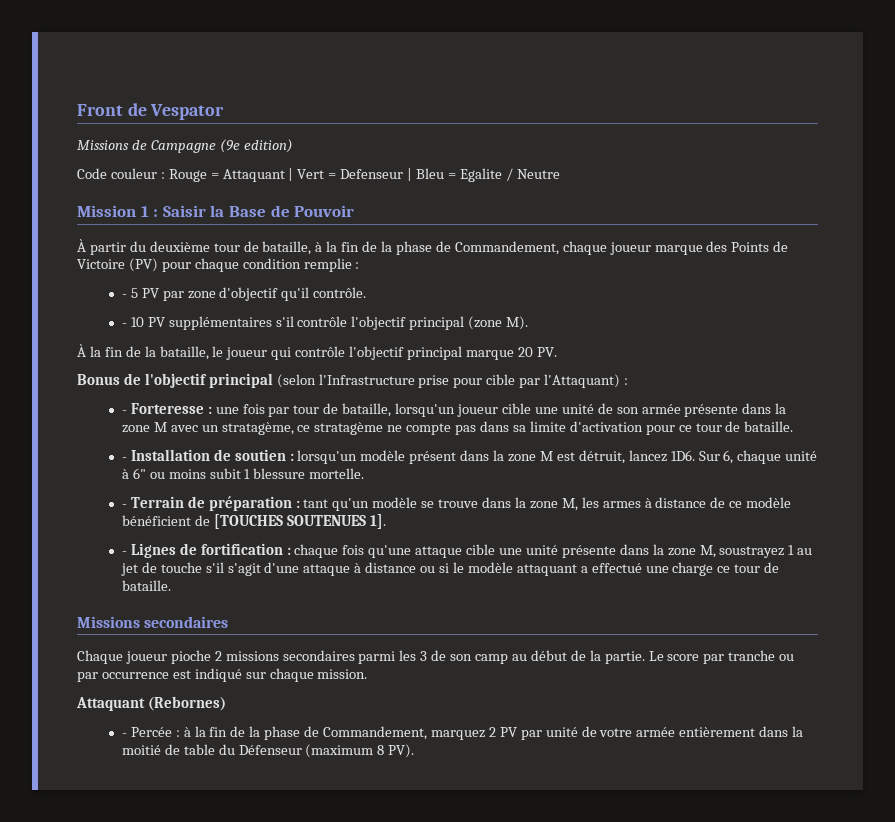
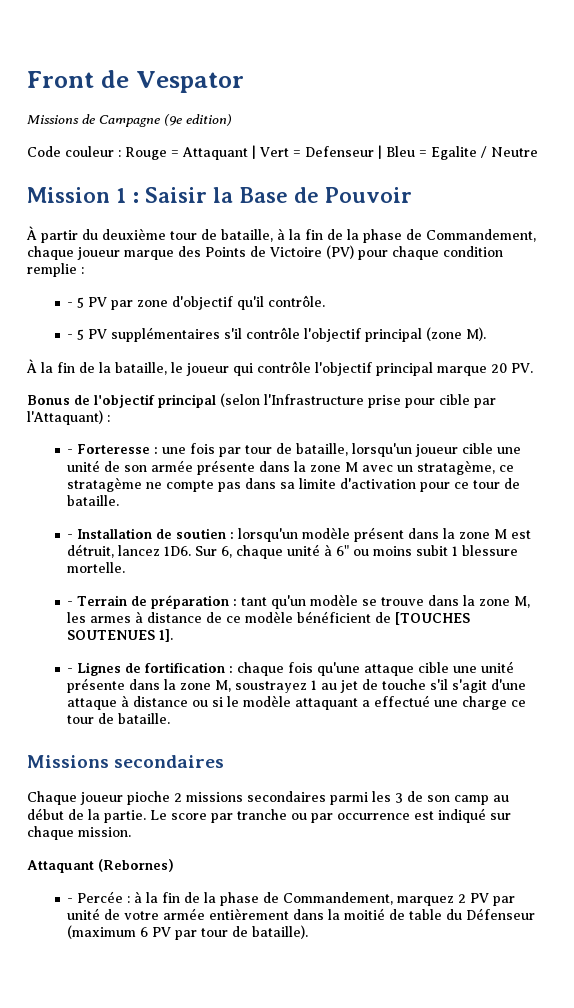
- - 10 PV supplémentaires s'il contrôle l'objectif principal (zone M).
+ - 5 PV supplémentaires s'il contrôle l'objectif principal (zone M).
- - Percée : à la fin de la phase de Commandement, marquez 2 PV par unité de votre armée entièrement dans la moitié de table du Défenseur (maximum 8 PV).
+ - Percée : à la fin de la phase de Commandement, marquez 2 PV par unité de votre armée entièrement dans la moitié de table du Défenseur (maximum 6 PV par tour de bataille).

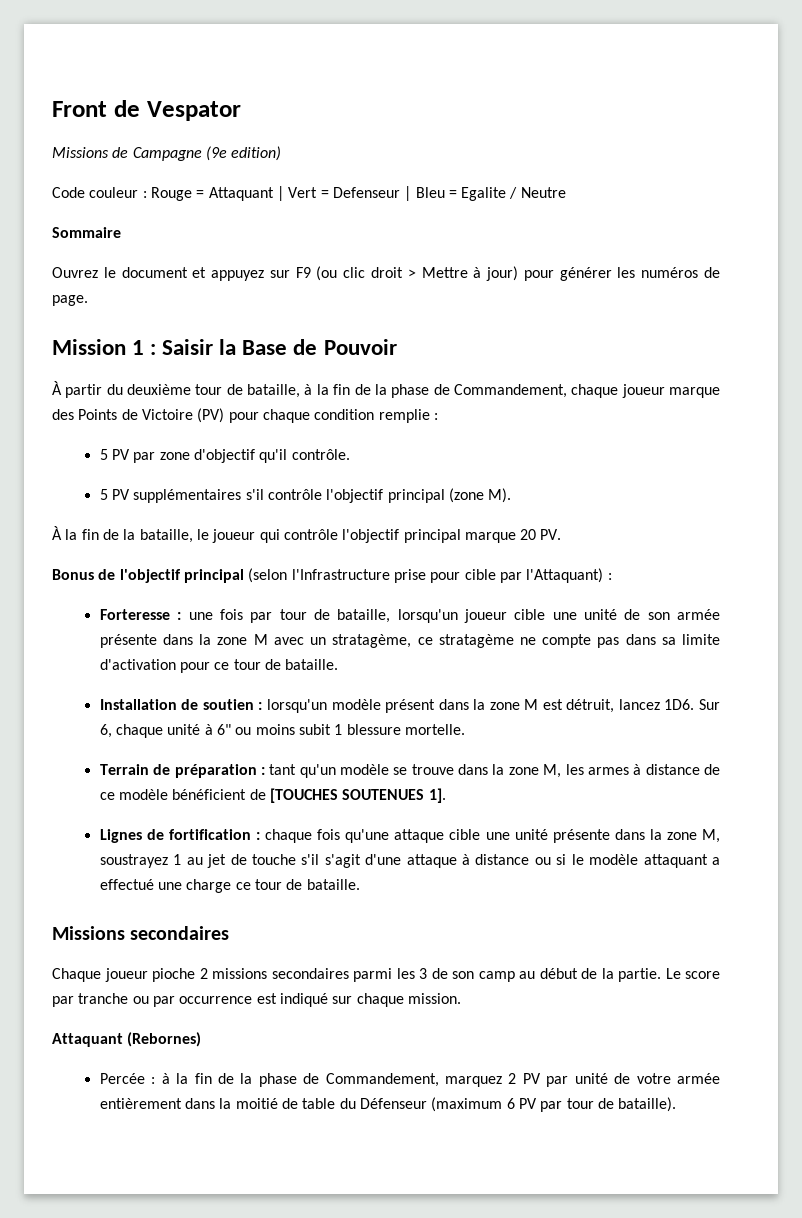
+ Sommaire
+ Ouvrez le document et appuyez sur F9 (ou clic droit > Mettre à jour) pour générer les numéros de page.
- - 5 PV par zone d'objectif qu'il contrôle.
+ 5 PV par zone d'objectif qu'il contrôle.
- - 5 PV supplémentaires s'il contrôle l'objectif principal (zone M).
+ 5 PV supplémentaires s'il contrôle l'objectif principal (zone M).
- - Forteresse : une fois par tour de bataille, lorsqu'un joueur cible une unité de son armée présente dans la zone M avec un stratagème, ce stratagème ne compte pas dans sa limite d'activation pour ce tour de bataille.
+ Forteresse : une fois par tour de bataille, lorsqu'un joueur cible une unité de son armée présente dans la zone M avec un stratagème, ce stratagème ne compte pas dans sa limite d'activation pour ce tour de bataille.
- - Installation de soutien : lorsqu'un modèle présent dans la zone M est détruit, lancez 1D6.
+ Installation de soutien : lorsqu'un modèle présent dans la zone M est détruit, lancez 1D6.
- - Terrain de préparation : tant qu'un modèle se trouve dans la zone M, les armes à distance de ce modèle bénéficient de [TOUCHES SOUTENUES 1].
+ Terrain de préparation : tant qu'un modèle se trouve dans la zone M, les armes à distance de ce modèle bénéficient de [TOUCHES SOUTENUES 1].
- - Lignes de fortification : chaque fois qu'une attaque cible une unité présente dans la zone M, soustrayez 1 au jet de touche s'il s'agit d'une attaque à distance ou si le modèle attaquant a effectué une charge ce tour de bataille.
+ Lignes de fortification : chaque fois qu'une attaque cible une unité présente dans la zone M, soustrayez 1 au jet de touche s'il s'agit d'une attaque à distance ou si le modèle attaquant a effectué une charge ce tour de bataille.
- - Percée : à la fin de la phase de Commandement, marquez 2 PV par unité de votre armée entièrement dans la moitié de table du Défenseur (maximum 6 PV par tour de bataille).
+ Percée : à la fin de la phase de Commandement, marquez 2 PV par unité de votre armée entièrement dans la moitié de table du Défenseur (maximum 6 PV par tour de bataille).

